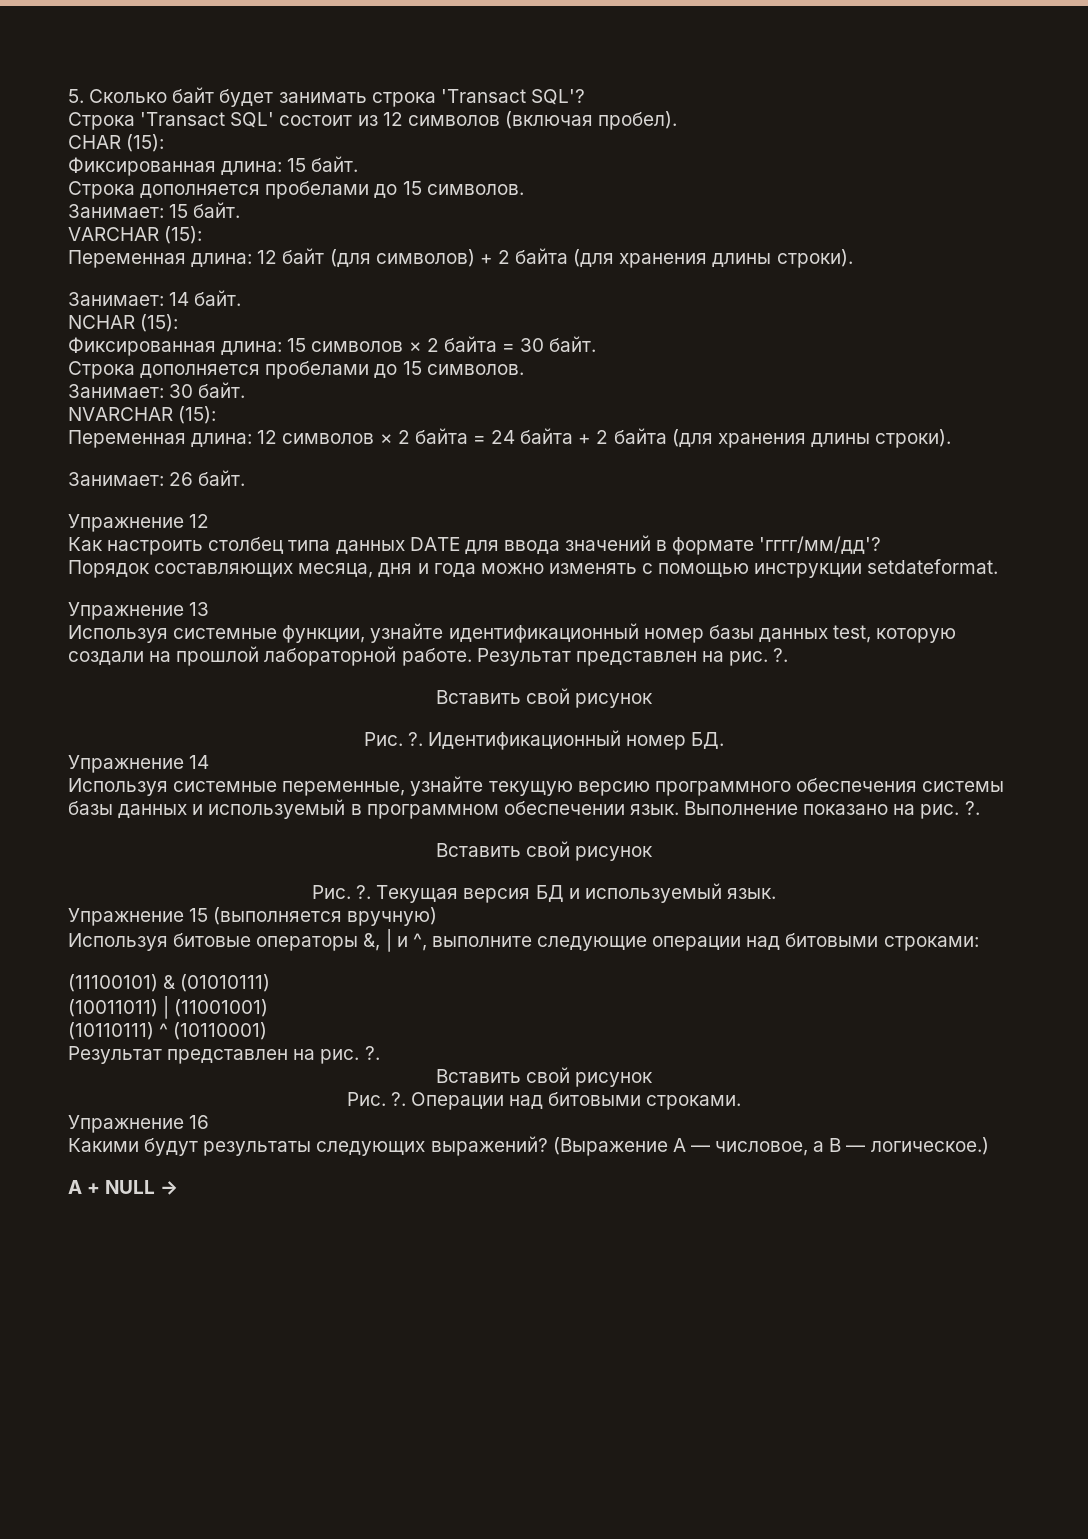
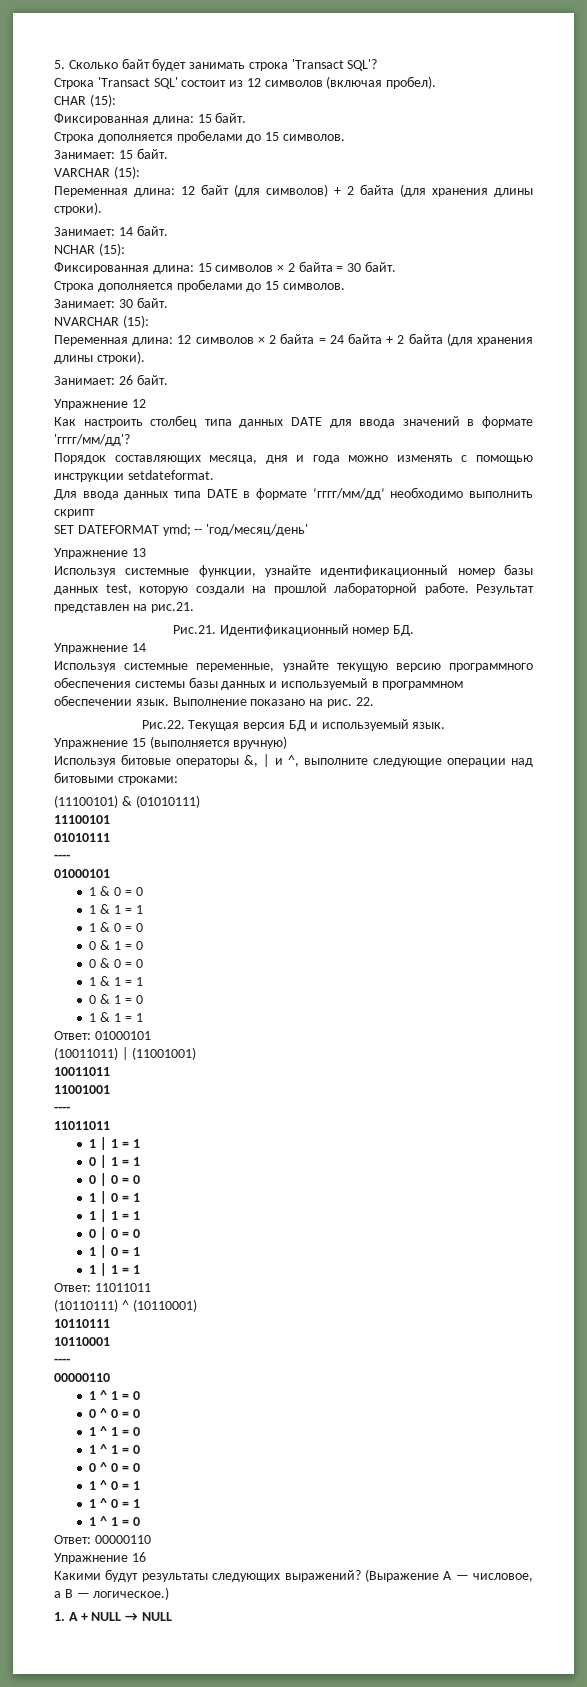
+ Для ввода данных типа DATE в формате ‘гггг/мм/дд’ необходимо выполнить скрипт
+ SET DATEFORMAT ymd; -- 'год/месяц/день'
- Используя системные функции, узнайте идентификационный номер базы данных test, которую создали на прошлой лабораторной работе. Результат представлен на рис. ?.
- Вставить свой рисунок
- Рис. ?. Идентификационный номер БД.
+ Используя системные функции, узнайте идентификационный номер базы данных test, которую создали на прошлой лабораторной работе. Результат представлен на рис.21.
+ Рис.21. Идентификационный номер БД.
- Выполнение показано на рис. ?.
- Вставить свой рисунок
- Рис. ?. Текущая версия БД и используемый язык.
+ Выполнение показано на рис. 22.
+ Рис.22. Текущая версия БД и используемый язык.
+ 11100101
+ 01010111
+ ----
+ 01000101
+ 1 & 0 = 0
+ 1 & 1 = 1
+ 1 & 0 = 0
+ 0 & 1 = 0
+ 0 & 0 = 0
+ 1 & 1 = 1
+ 0 & 1 = 0
+ 1 & 1 = 1
+ Ответ: 01000101
  (10011011) | (11001001)
+ 10011011
+ 11001001
+ ----
+ 11011011
+ 1 | 1 = 1
+ 0 | 1 = 1
+ 0 | 0 = 0
+ 1 | 0 = 1
+ 1 | 1 = 1
+ 0 | 0 = 0
+ 1 | 0 = 1
+ 1 | 1 = 1
+ Ответ: 11011011
  (10110111) ^ (10110001)
- Результат представлен на рис. ?.
- Вставить свой рисунок
- Рис. ?. Операции над битовыми строками.
+ 10110111
+ 10110001
+ ----
+ 00000110
+ 1 ^ 1 = 0
+ 0 ^ 0 = 0
+ 1 ^ 1 = 0
+ 1 ^ 1 = 0
+ 0 ^ 0 = 0
+ 1 ^ 0 = 1
+ 1 ^ 0 = 1
+ 1 ^ 1 = 0
+ Ответ: 00000110
- A + NULL →
+ 1. A + NULL → NULL

